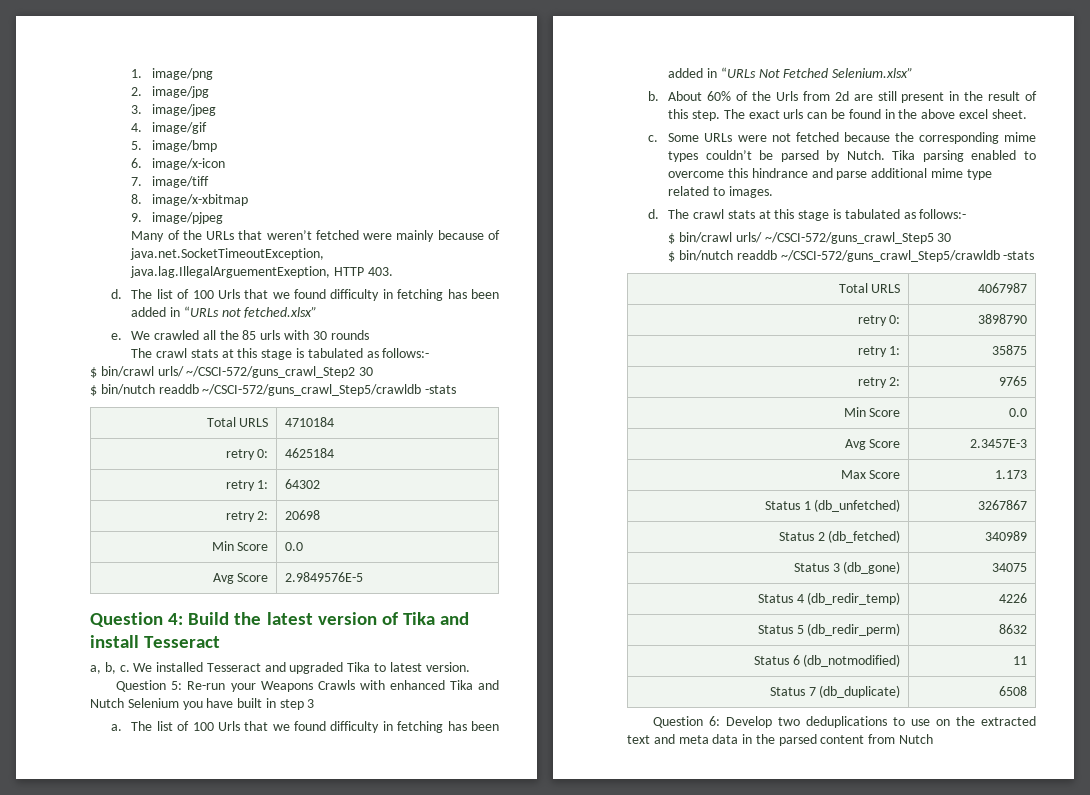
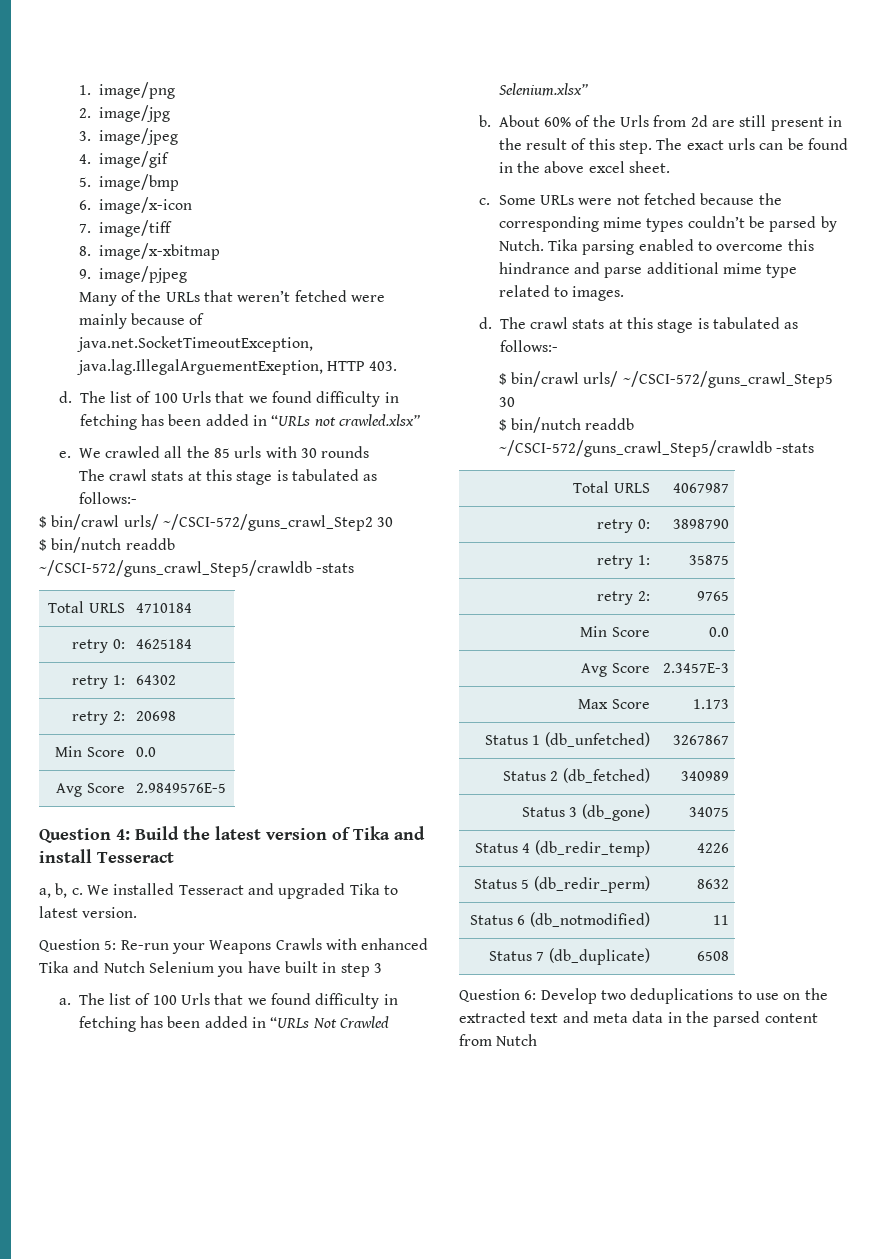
- The list of 100 Urls that we found difficulty in fetching has been added in “URLs not fetched.xlsx”
+ The list of 100 Urls that we found difficulty in fetching has been added in “URLs not crawled.xlsx”
- The list of 100 Urls that we found difficulty in fetching has been added in “URLs Not Fetched Selenium.xlsx”
+ The list of 100 Urls that we found difficulty in fetching has been added in “URLs Not Crawled Selenium.xlsx”

